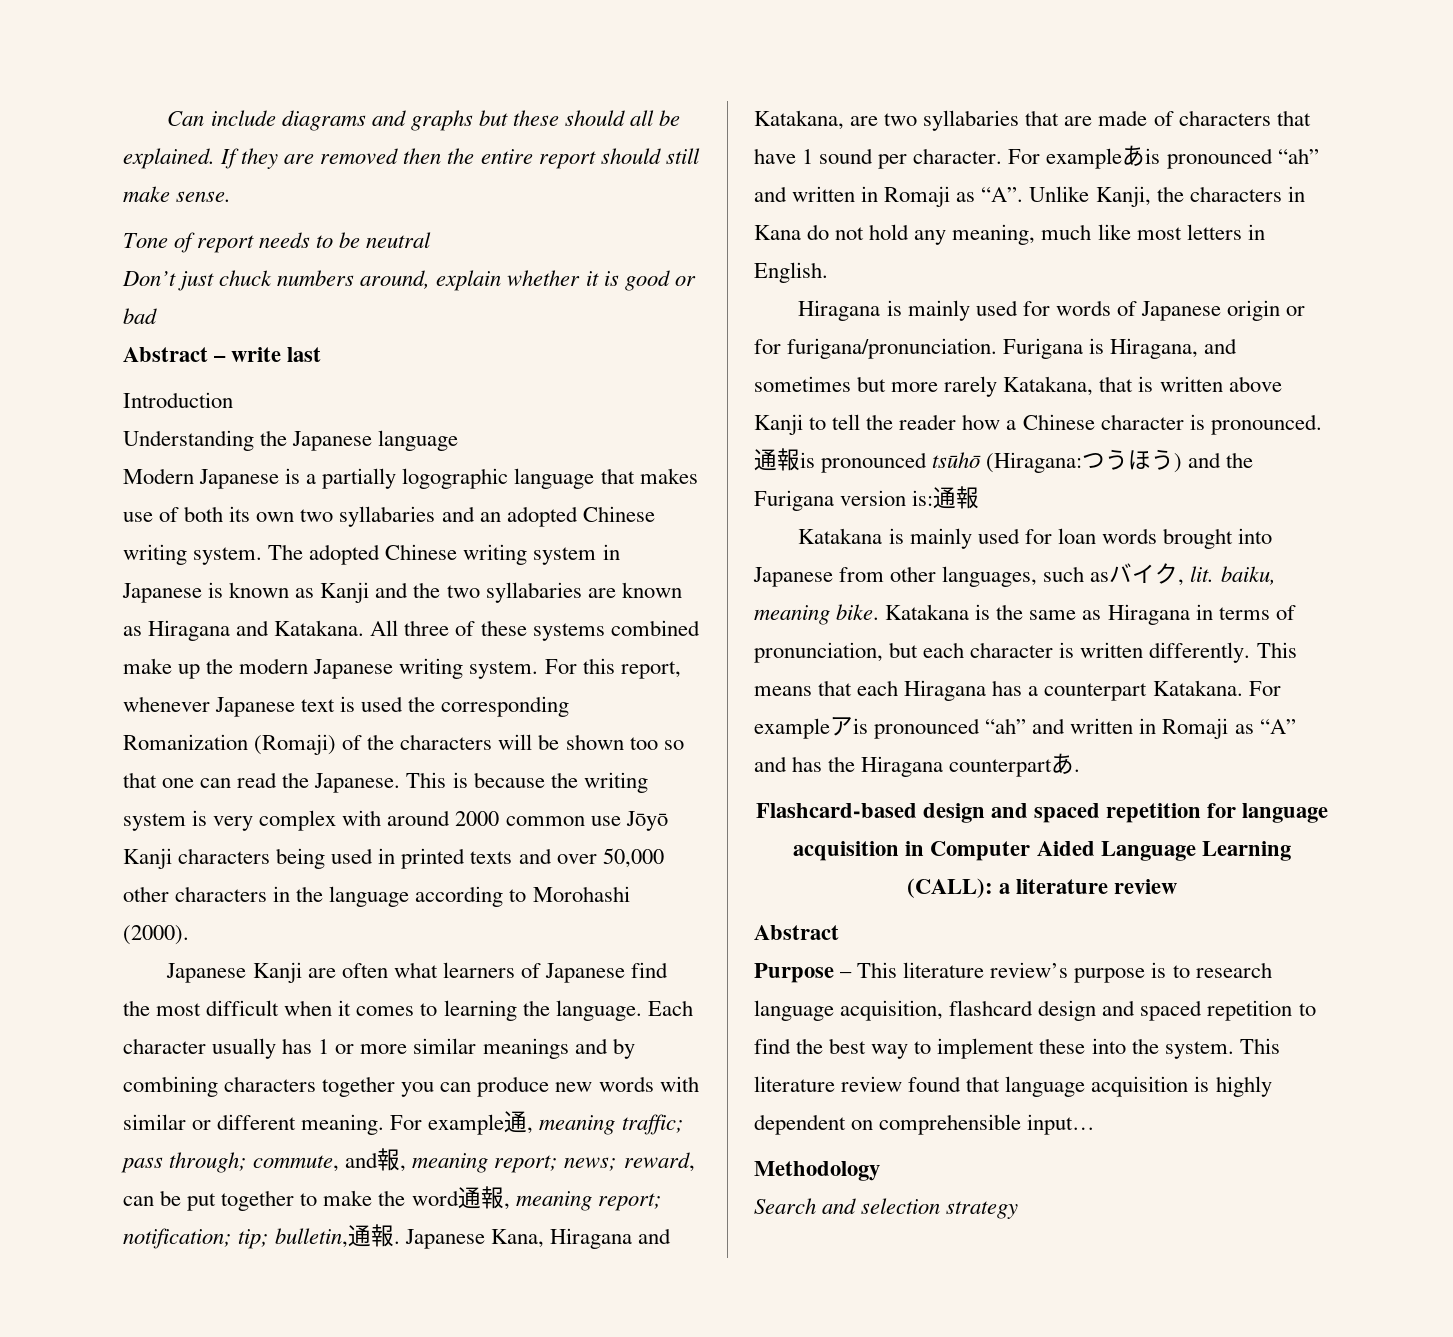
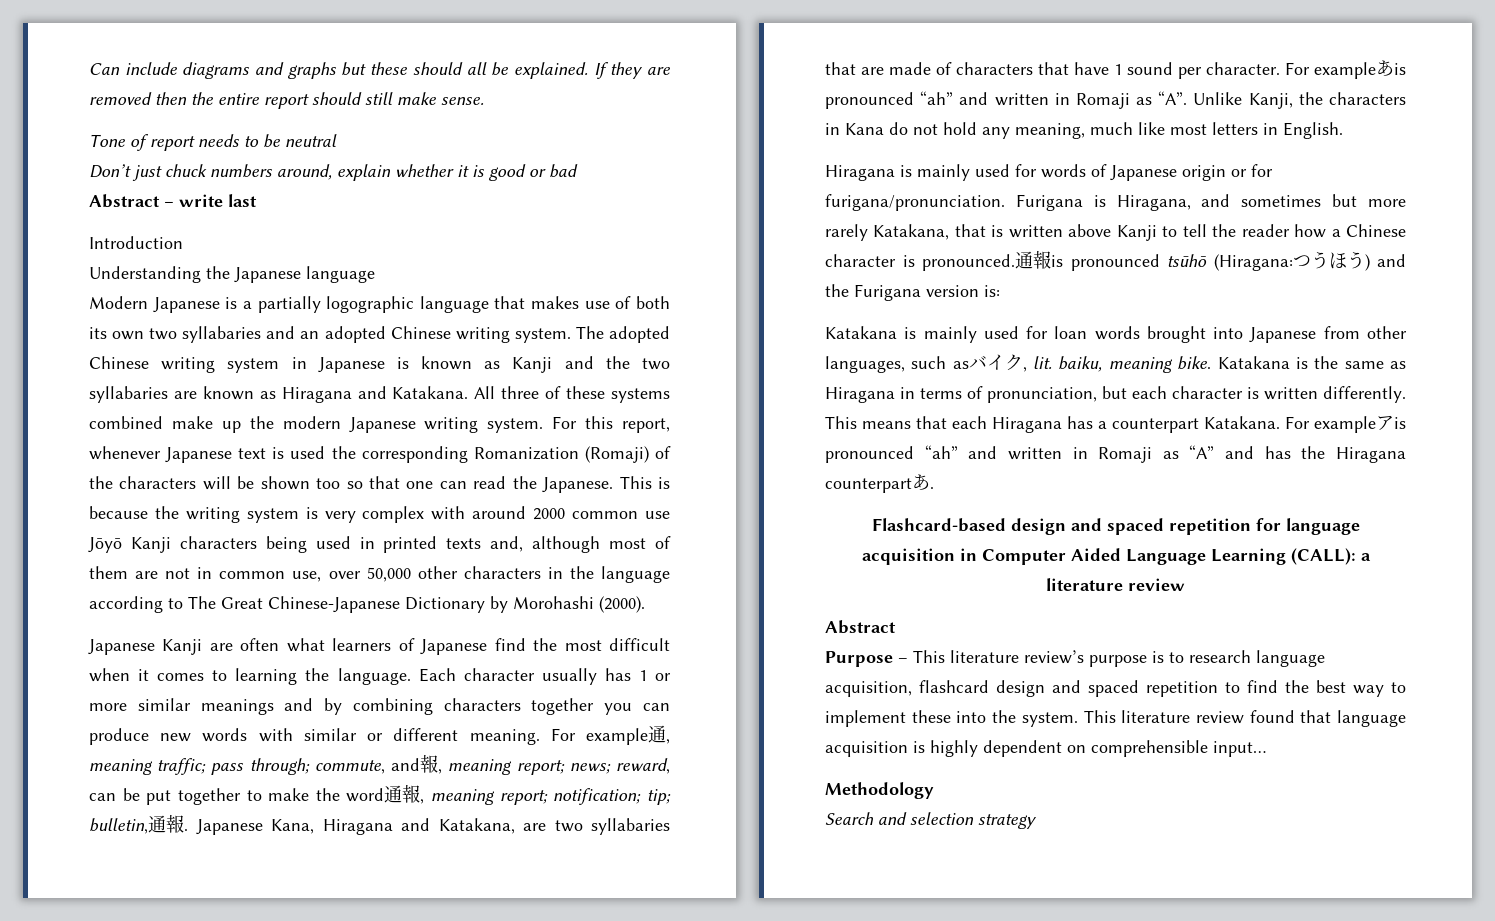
- This is because the writing system is very complex with around 2000 common use Jōyō Kanji characters being used in printed texts and over 50,000 other characters in the language according to Morohashi (2000).
+ This is because the writing system is very complex with around 2000 common use Jōyō Kanji characters being used in printed texts and, although most of them are not in common use, over 50,000 other characters in the language according to The Great Chinese-Japanese Dictionary by Morohashi (2000).
- 通報is pronounced tsūhō (Hiragana:つうほう) and the Furigana version is:通報
+ 通報is pronounced tsūhō (Hiragana:つうほう) and the Furigana version is:

